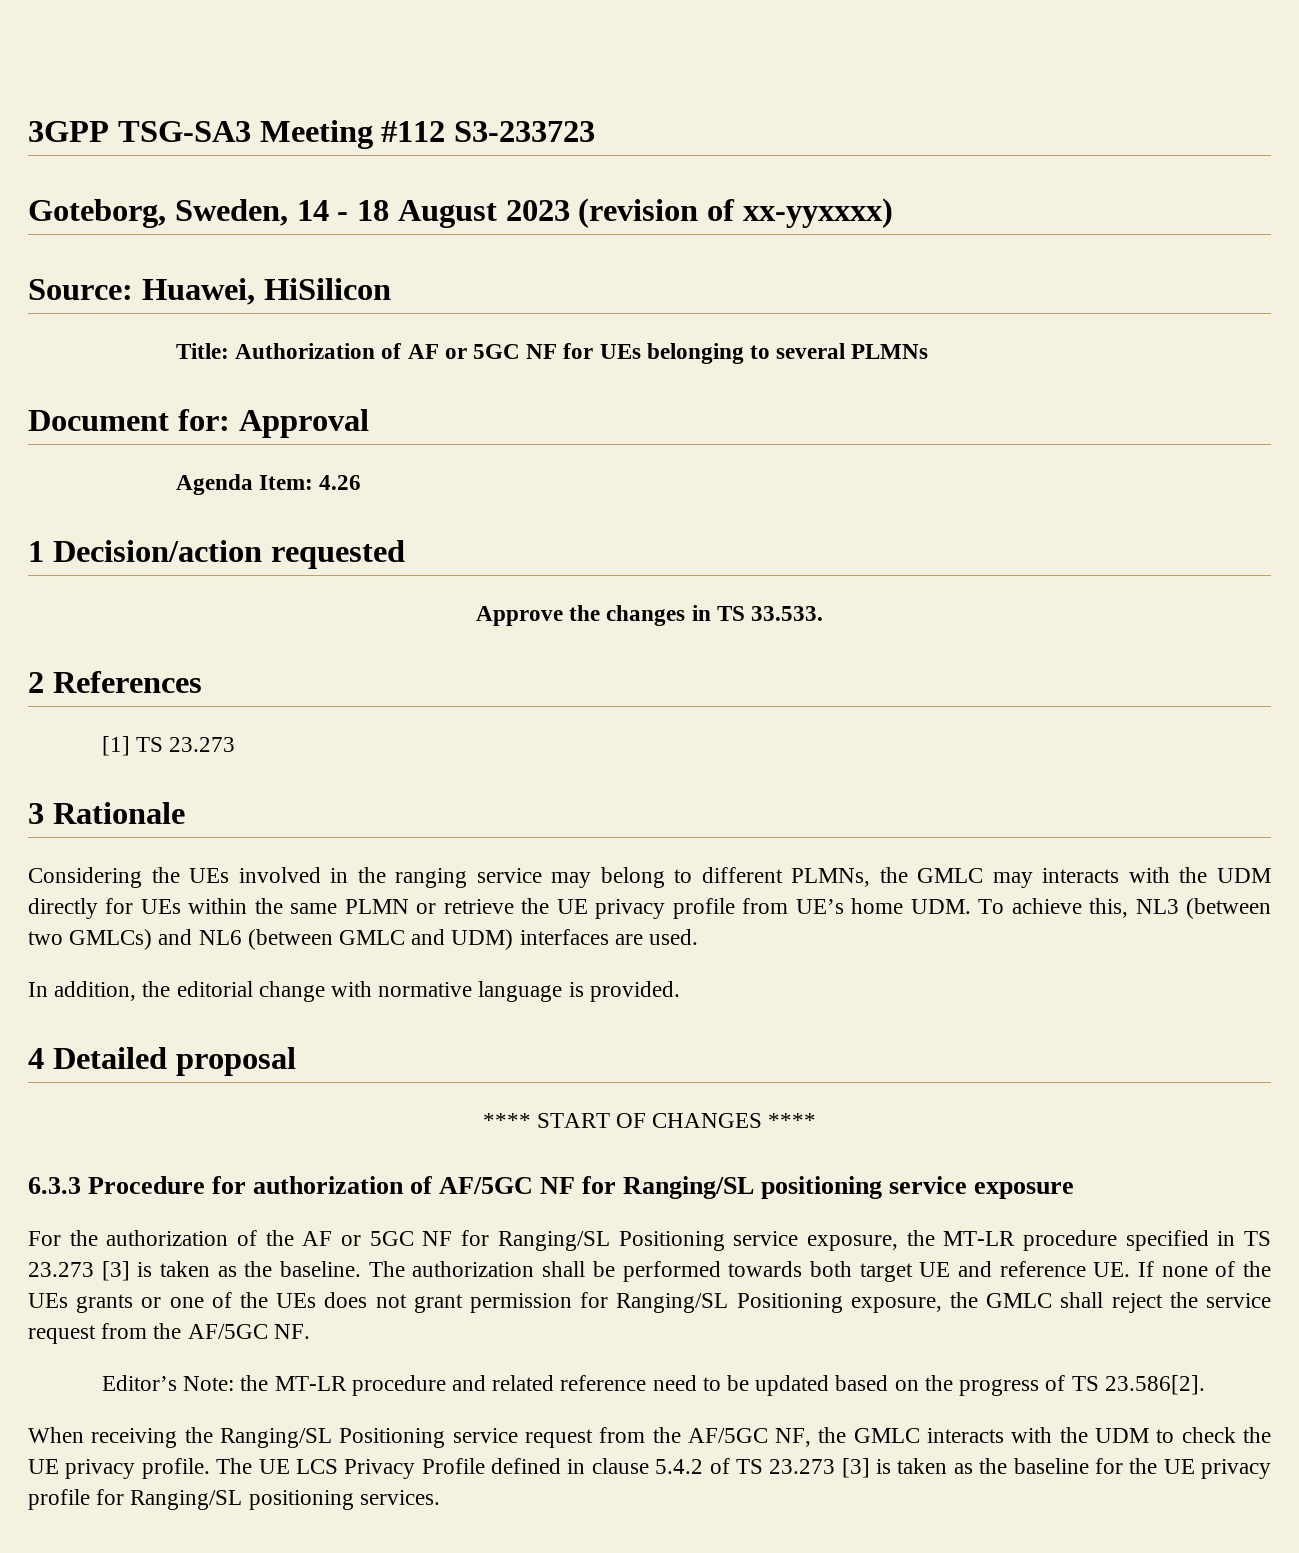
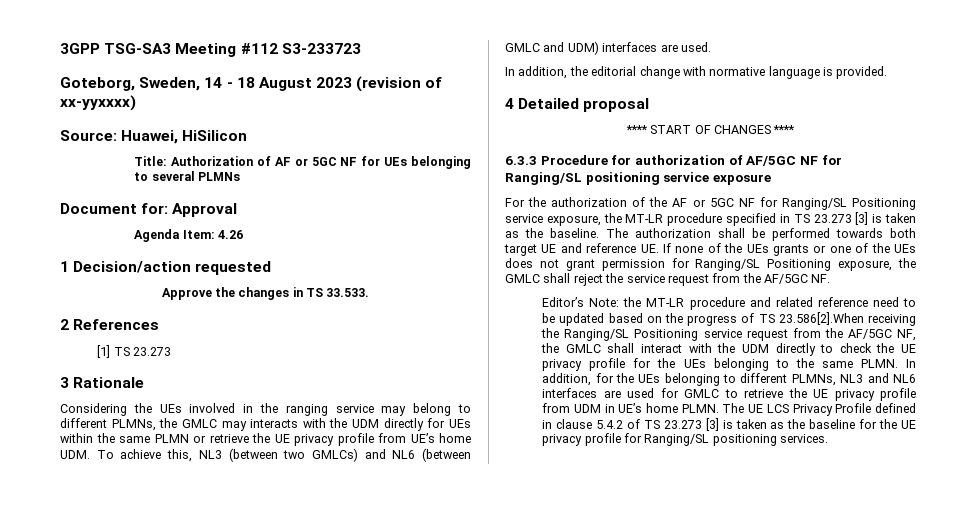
- Editor’s Note: the MT-LR procedure and related reference need to be updated based on the progress of TS 23.586[2].
- When receiving the Ranging/SL Positioning service request from the AF/5GC NF, the GMLC interacts with the UDM to check the UE privacy profile.
+ Editor’s Note: the MT-LR procedure and related reference need to be updated based on the progress of TS 23.586[2].When receiving the Ranging/SL Positioning service request from the AF/5GC NF, the GMLC shall interact with the UDM directly to check the UE privacy profile for the UEs belonging to the same PLMN. In addition, for the UEs belonging to different PLMNs, NL3 and NL6 interfaces are used for GMLC to retrieve the UE privacy profile from UDM in UE’s home PLMN.

